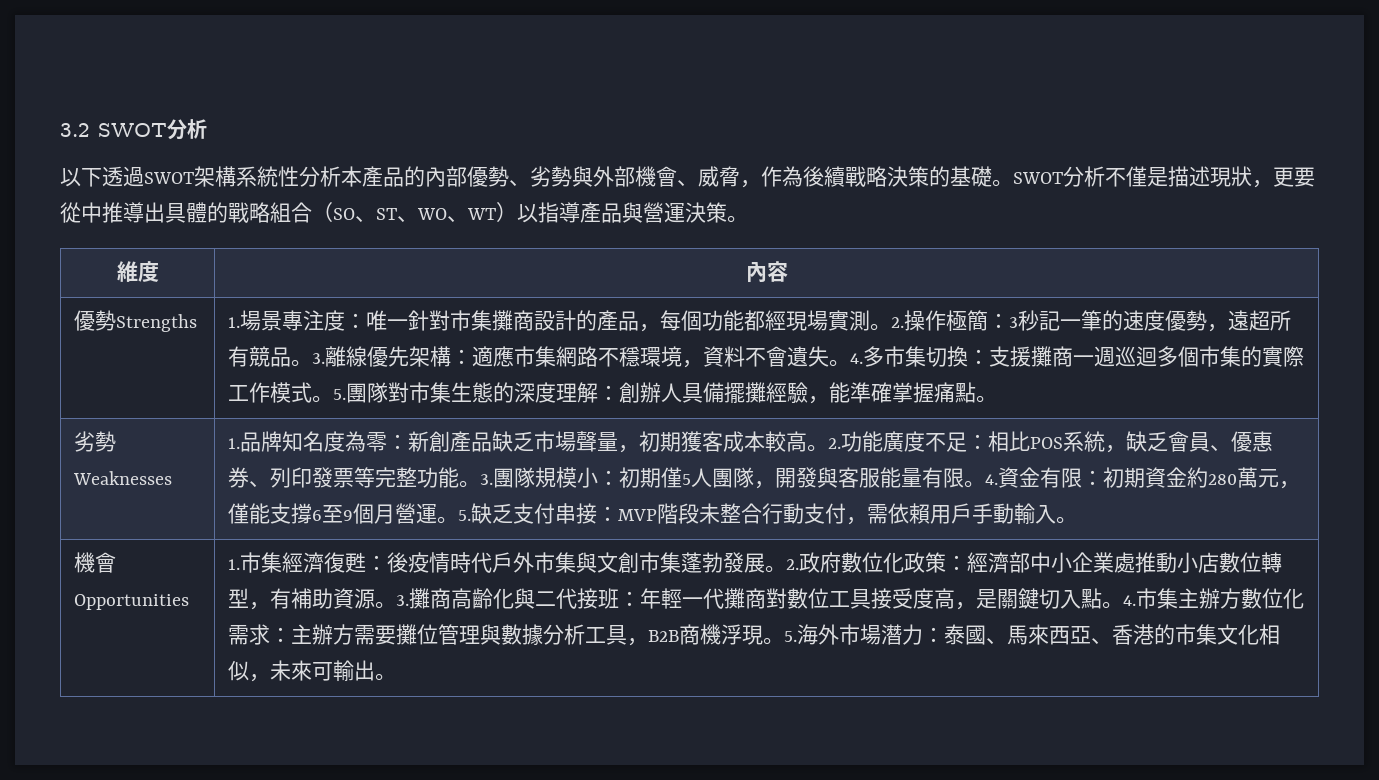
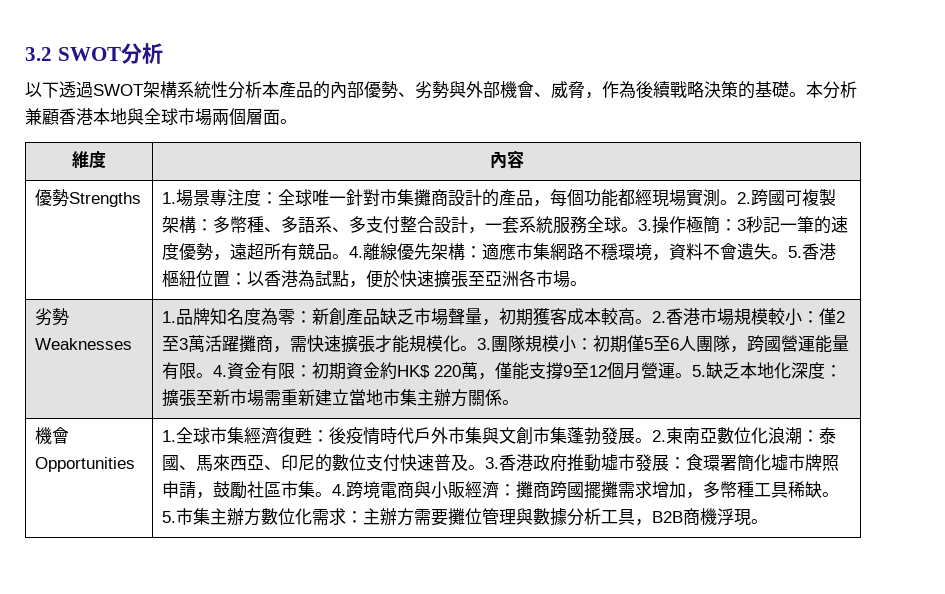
- SWOT分析不僅是描述現狀，更要從中推導出具體的戰略組合（SO、ST、WO、WT）以指導產品與營運決策。
+ 本分析兼顧香港本地與全球市場兩個層面。
- 1.場景專注度：唯一針對市集攤商設計的產品，每個功能都經現場實測。
+ 1.場景專注度：全球唯一針對市集攤商設計的產品，每個功能都經現場實測。
- 2.操作極簡：3秒記一筆的速度優勢，遠超所有競品。
+ 2.跨國可複製架構：多幣種、多語系、多支付整合設計，一套系統服務全球。3.操作極簡：3秒記一筆的速度優勢，遠超所有競品。
- 3.離線優先架構：適應市集網路不穩環境，資料不會遺失。
+ 4.離線優先架構：適應市集網路不穩環境，資料不會遺失。
- 4.多市集切換：支援攤商一週巡迴多個市集的實際工作模式。5.團隊對市集生態的深度理解：創辦人具備擺攤經驗，能準確掌握痛點。
+ 5.香港樞紐位置：以香港為試點，便於快速擴張至亞洲各市場。
- 2.功能廣度不足：相比POS系統，缺乏會員、優惠券、列印發票等完整功能。
+ 2.香港市場規模較小：僅2至3萬活躍攤商，需快速擴張才能規模化。
- 3.團隊規模小：初期僅5人團隊，開發與客服能量有限。
+ 3.團隊規模小：初期僅5至6人團隊，跨國營運能量有限。
- 4.資金有限：初期資金約280萬元，僅能支撐6至9個月營運。
+ 4.資金有限：初期資金約HK$ 220萬，僅能支撐9至12個月營運。
- 5.缺乏支付串接：MVP階段未整合行動支付，需依賴用戶手動輸入。
+ 5.缺乏本地化深度：擴張至新市場需重新建立當地市集主辦方關係。
- 1.市集經濟復甦：後疫情時代戶外市集與文創市集蓬勃發展。
+ 1.全球市集經濟復甦：後疫情時代戶外市集與文創市集蓬勃發展。
- 2.政府數位化政策：經濟部中小企業處推動小店數位轉型，有補助資源。3.攤商高齡化與二代接班：年輕一代攤商對數位工具接受度高，是關鍵切入點。4.市集主辦方數位化需求：主辦方需要攤位管理與數據分析工具，B2B商機浮現。5.海外市場潛力：泰國、馬來西亞、香港的市集文化相似，未來可輸出。
+ 2.東南亞數位化浪潮：泰國、馬來西亞、印尼的數位支付快速普及。3.香港政府推動墟市發展：食環署簡化墟市牌照申請，鼓勵社區市集。4.跨境電商與小販經濟：攤商跨國擺攤需求增加，多幣種工具稀缺。5.市集主辦方數位化需求：主辦方需要攤位管理與數據分析工具，B2B商機浮現。

